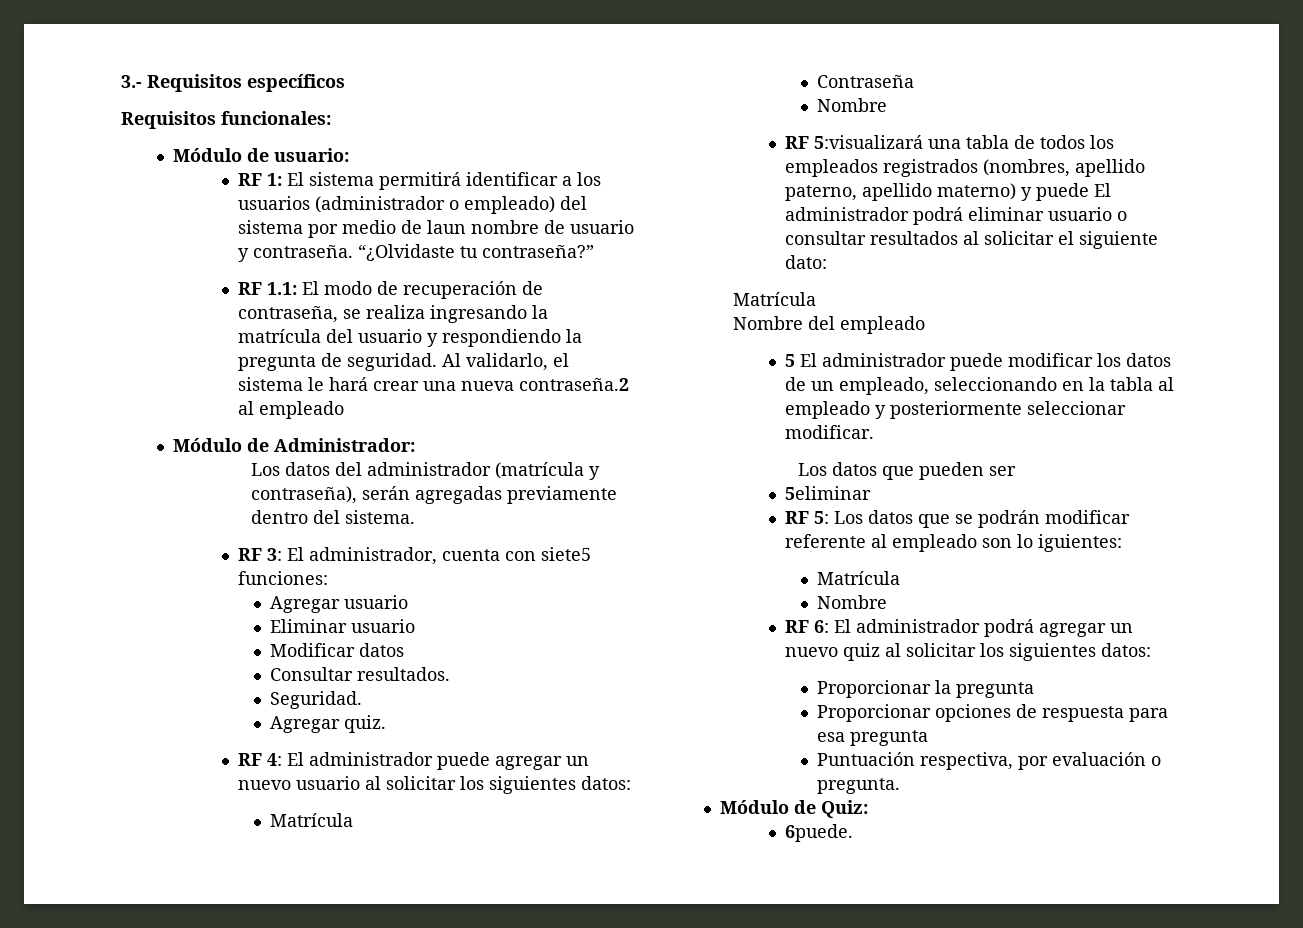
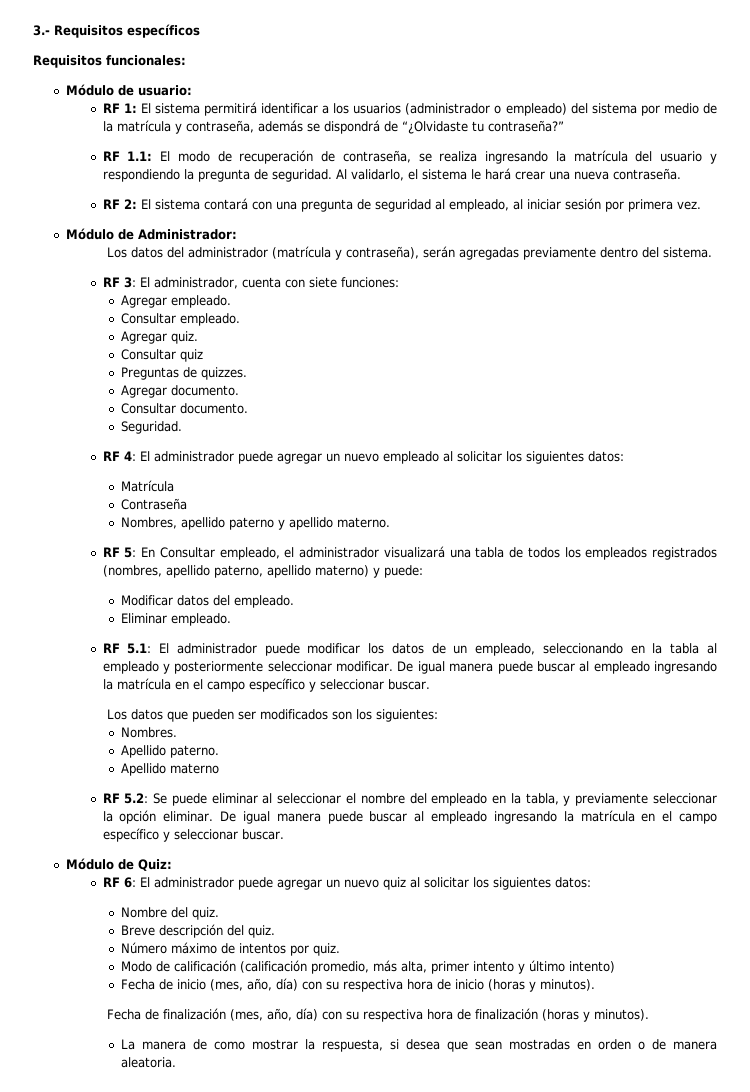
- RF 1: El sistema permitirá identificar a los usuarios (administrador o empleado) del sistema por medio de laun nombre de usuario y contraseña. “¿Olvidaste tu contraseña?”
+ RF 1: El sistema permitirá identificar a los usuarios (administrador o empleado) del sistema por medio de la matrícula y contraseña, además se dispondrá de “¿Olvidaste tu contraseña?”
- Al validarlo, el sistema le hará crear una nueva contraseña.2 al empleado
+ Al validarlo, el sistema le hará crear una nueva contraseña.
+ RF 2: El sistema contará con una pregunta de seguridad al empleado, al iniciar sesión por primera vez.
- RF 3: El administrador, cuenta con siete5 funciones:
+ RF 3: El administrador, cuenta con siete funciones:
- Agregar usuario
- Eliminar usuario
- Modificar datos
- Consultar resultados.
- Seguridad.
+ Agregar empleado.
+ Consultar empleado.
+ Consultar quiz
+ Preguntas de quizzes.
+ Agregar documento.
+ Consultar documento.
+ Seguridad.
- RF 4: El administrador puede agregar un nuevo usuario al solicitar los siguientes datos:
+ RF 4: El administrador puede agregar un nuevo empleado al solicitar los siguientes datos:
  Contraseña
- Nombre
- RF 5:visualizará una tabla de todos los empleados registrados (nombres, apellido paterno, apellido materno) y puede El administrador podrá eliminar usuario o consultar resultados al solicitar el siguiente dato:
- Matrícula
- Nombre del empleado
- 5 El administrador puede modificar los datos de un empleado, seleccionando en la tabla al empleado y posteriormente seleccionar modificar.
+ Nombres, apellido paterno y apellido materno.
+ RF 5: En Consultar empleado, el administrador visualizará una tabla de todos los empleados registrados (nombres, apellido paterno, apellido materno) y puede:
+ Modificar datos del empleado.
+ Eliminar empleado.
+ RF 5.1: El administrador puede modificar los datos de un empleado, seleccionando en la tabla al empleado y posteriormente seleccionar modificar. De igual manera puede buscar al empleado ingresando la matrícula en el campo específico y seleccionar buscar.
- Los datos que pueden ser
- 5eliminar
- RF 5: Los datos que se podrán modificar referente al empleado son lo iguientes:
- Matrícula
- Nombre
+ Los datos que pueden ser modificados son los siguientes:
+ Nombres.
+ Apellido paterno.
+ Apellido materno
+ RF 5.2: Se puede eliminar al seleccionar el nombre del empleado en la tabla, y previamente seleccionar la opción eliminar. De igual manera puede buscar al empleado ingresando la matrícula en el campo específico y seleccionar buscar.
+ Módulo de Quiz:
- RF 6: El administrador podrá agregar un nuevo quiz al solicitar los siguientes datos:
+ RF 6: El administrador puede agregar un nuevo quiz al solicitar los siguientes datos:
- Proporcionar la pregunta
- Proporcionar opciones de respuesta para esa pregunta
- Puntuación respectiva, por evaluación o pregunta.
- Módulo de Quiz:
- 6puede.
+ Nombre del quiz.
+ Breve descripción del quiz.
+ Número máximo de intentos por quiz.
+ Modo de calificación (calificación promedio, más alta, primer intento y último intento)
+ Fecha de inicio (mes, año, día) con su respectiva hora de inicio (horas y minutos).
+ Fecha de finalización (mes, año, día) con su respectiva hora de finalización (horas y minutos).
+ La manera de como mostrar la respuesta, si desea que sean mostradas en orden o de manera aleatoria.

